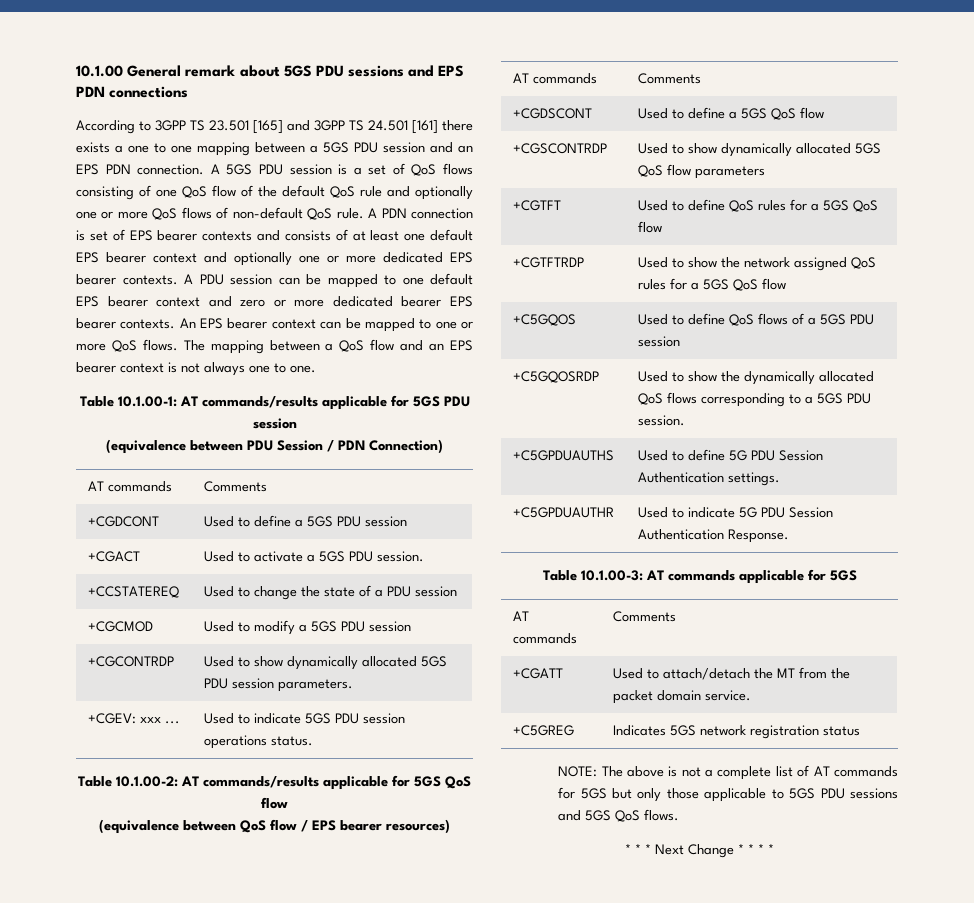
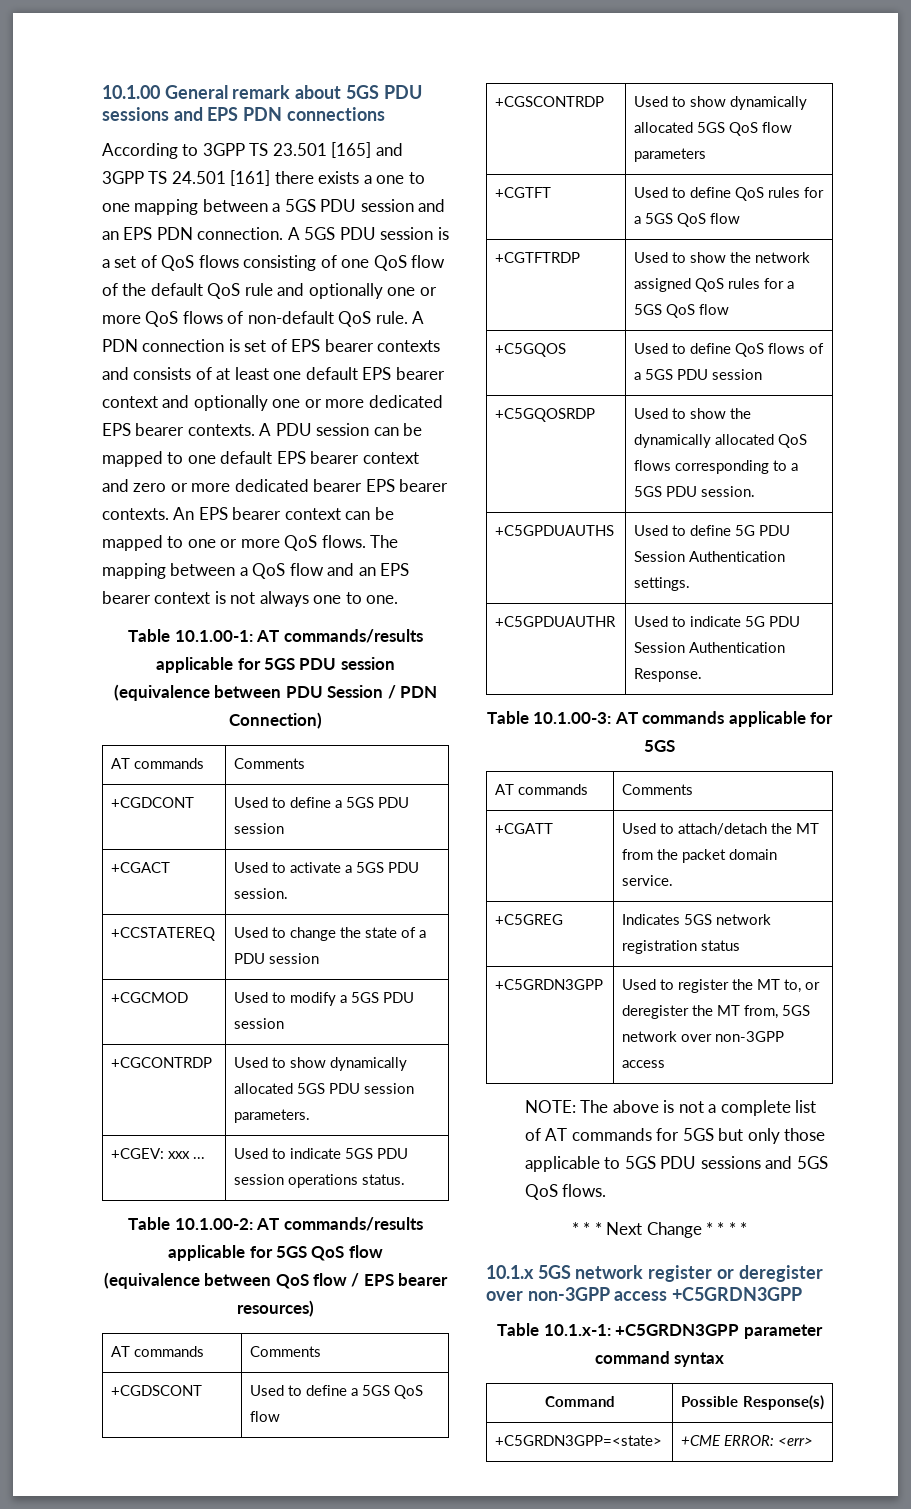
+ +C5GRDN3GPP | Used to register the MT to, or deregister the MT from, 5GS network over non-3GPP access
+ 10.1.x 5GS network register or deregister over non-3GPP access +C5GRDN3GPP
+ Table 10.1.x-1: +C5GRDN3GPP parameter command syntax
+ Command | Possible Response(s)
+ +C5GRDN3GPP=<state> | +CME ERROR: <err>

